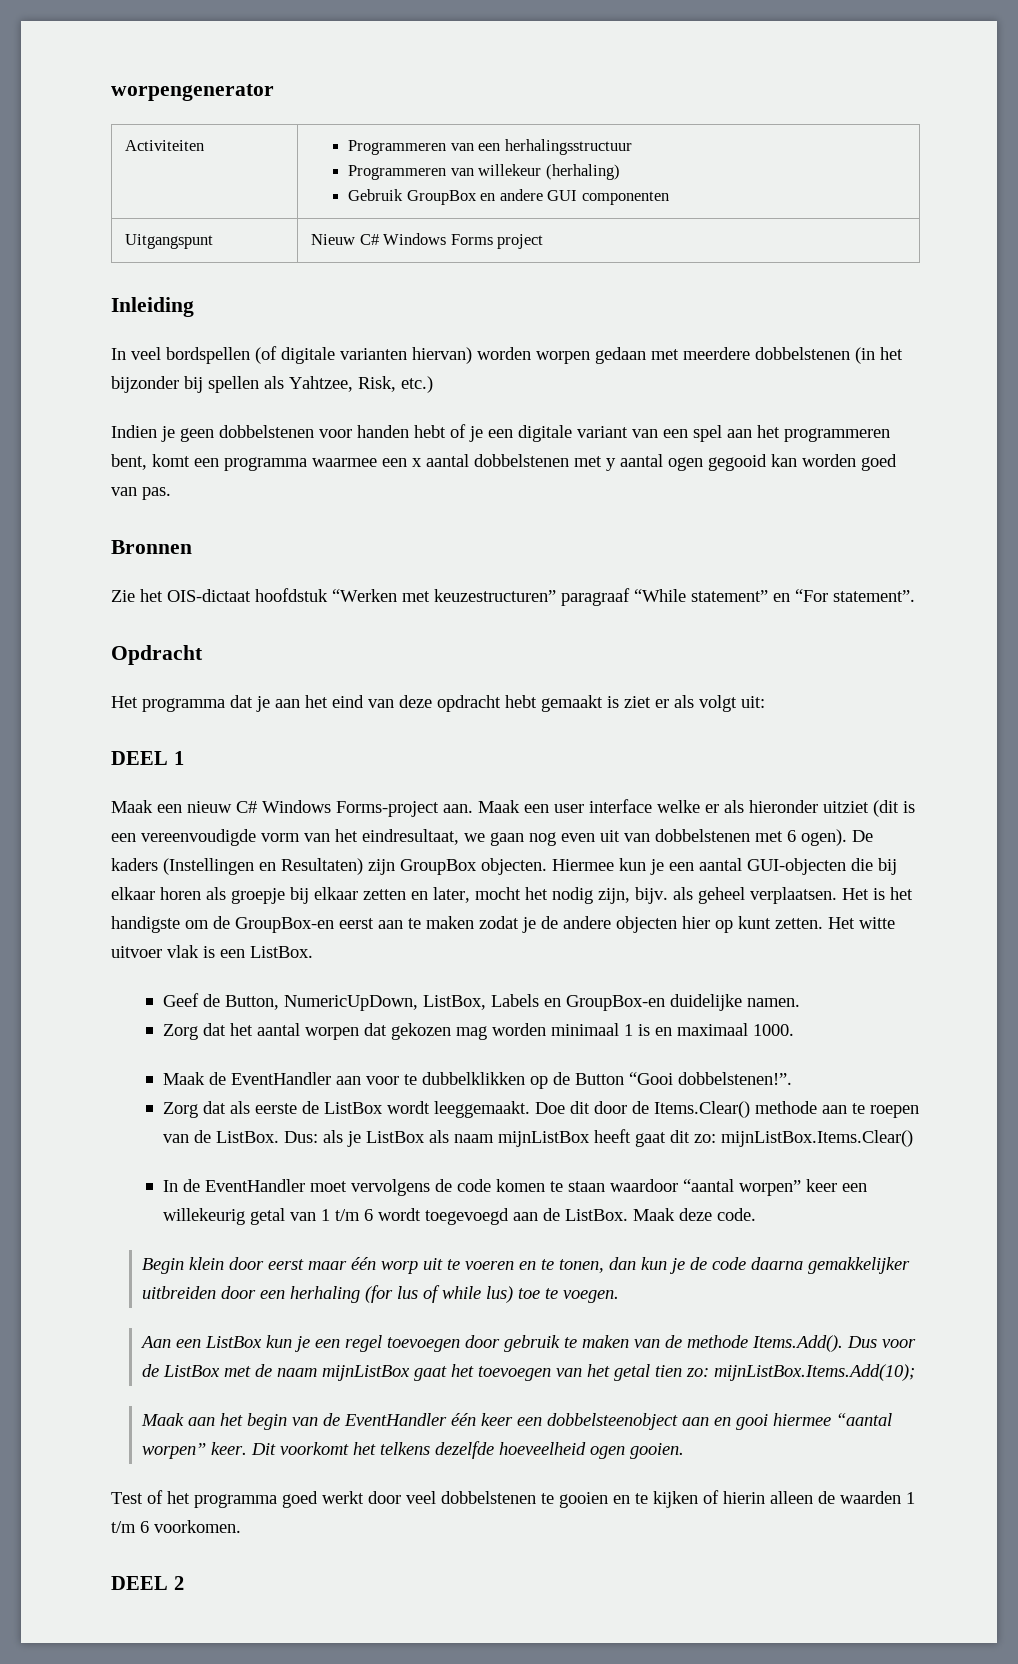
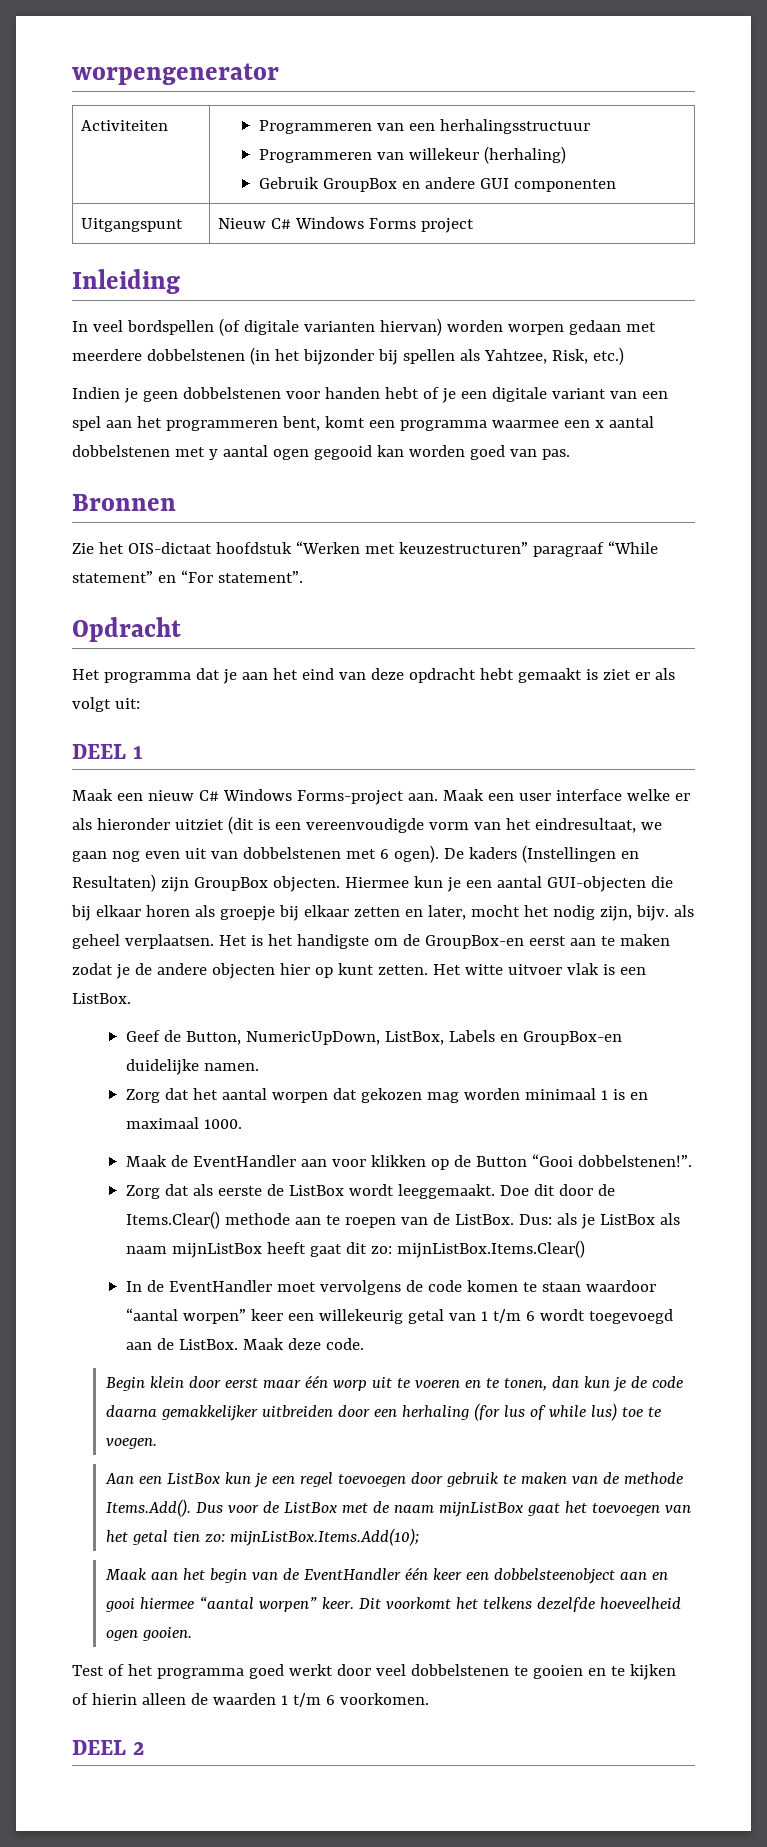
- Maak de EventHandler aan voor te dubbelklikken op de Button “Gooi dobbelstenen!”.
+ Maak de EventHandler aan voor klikken op de Button “Gooi dobbelstenen!”.

